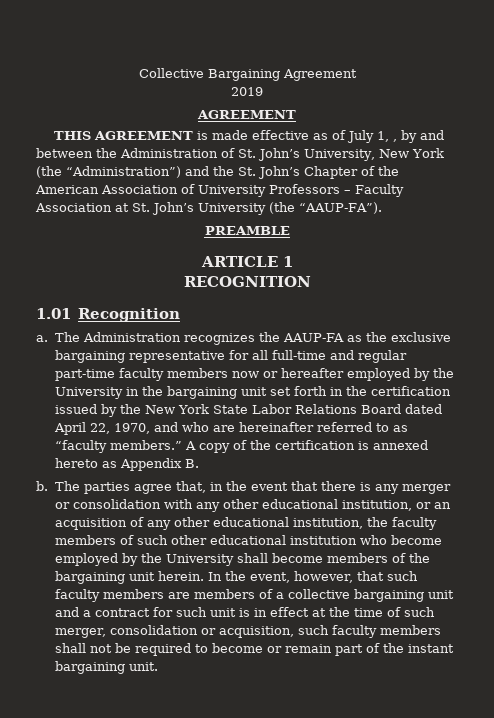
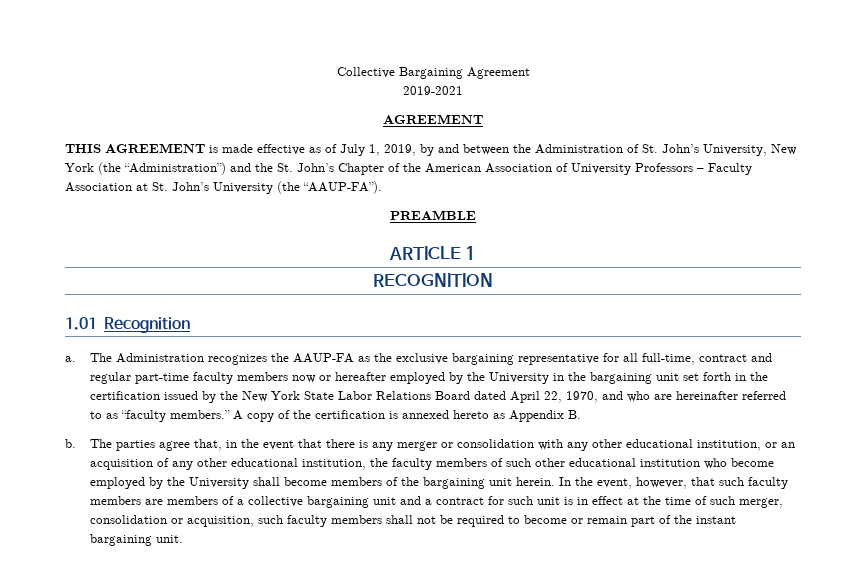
- 2019
+ 2019-2021
- THIS AGREEMENT is made effective as of July 1, , by and between the Administration of St. John’s University, New York (the “Administration”) and the St. John’s Chapter of the American Association of University Professors – Faculty Association at St. John’s University (the “AAUP-FA”).
+ THIS AGREEMENT is made effective as of July 1, 2019, by and between the Administration of St. John’s University, New York (the “Administration”) and the St. John’s Chapter of the American Association of University Professors – Faculty Association at St. John’s University (the “AAUP-FA”).
- The Administration recognizes the AAUP-FA as the exclusive bargaining representative for all full-time and regular part-time faculty members now or hereafter employed by the University in the bargaining unit set forth in the certification issued by the New York State Labor Relations Board dated April 22, 1970, and who are hereinafter referred to as “faculty members.”
+ The Administration recognizes the AAUP-FA as the exclusive bargaining representative for all full-time, contract and regular part-time faculty members now or hereafter employed by the University in the bargaining unit set forth in the certification issued by the New York State Labor Relations Board dated April 22, 1970, and who are hereinafter referred to as “faculty members.”

